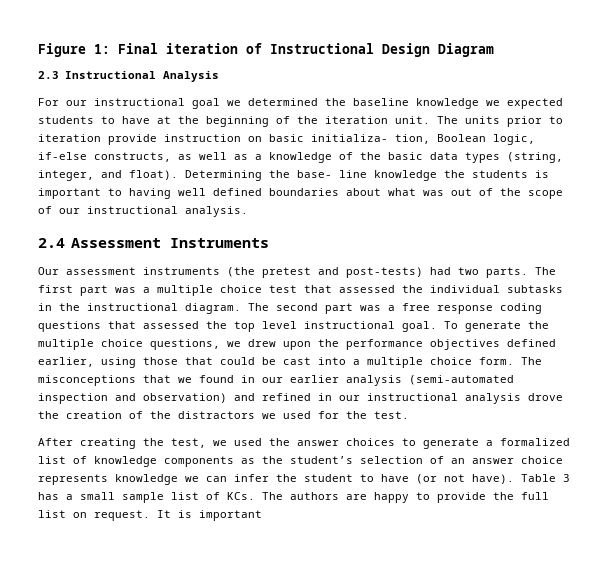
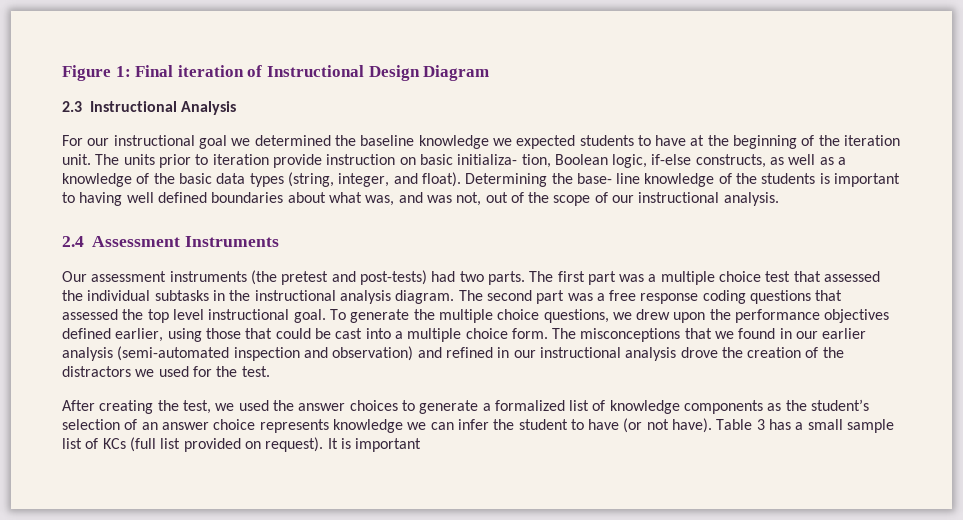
- Determining the base- line knowledge the students is important to having well defined boundaries about what was out of the scope of our instructional analysis.
+ Determining the base- line knowledge of the students is important to having well defined boundaries about what was, and was not, out of the scope of our instructional analysis.
- The first part was a multiple choice test that assessed the individual subtasks in the instructional diagram.
+ The first part was a multiple choice test that assessed the individual subtasks in the instructional analysis diagram.
- Table 3 has a small sample list of KCs. The authors are happy to provide the full list on request.
+ Table 3 has a small sample list of KCs (full list provided on request).

